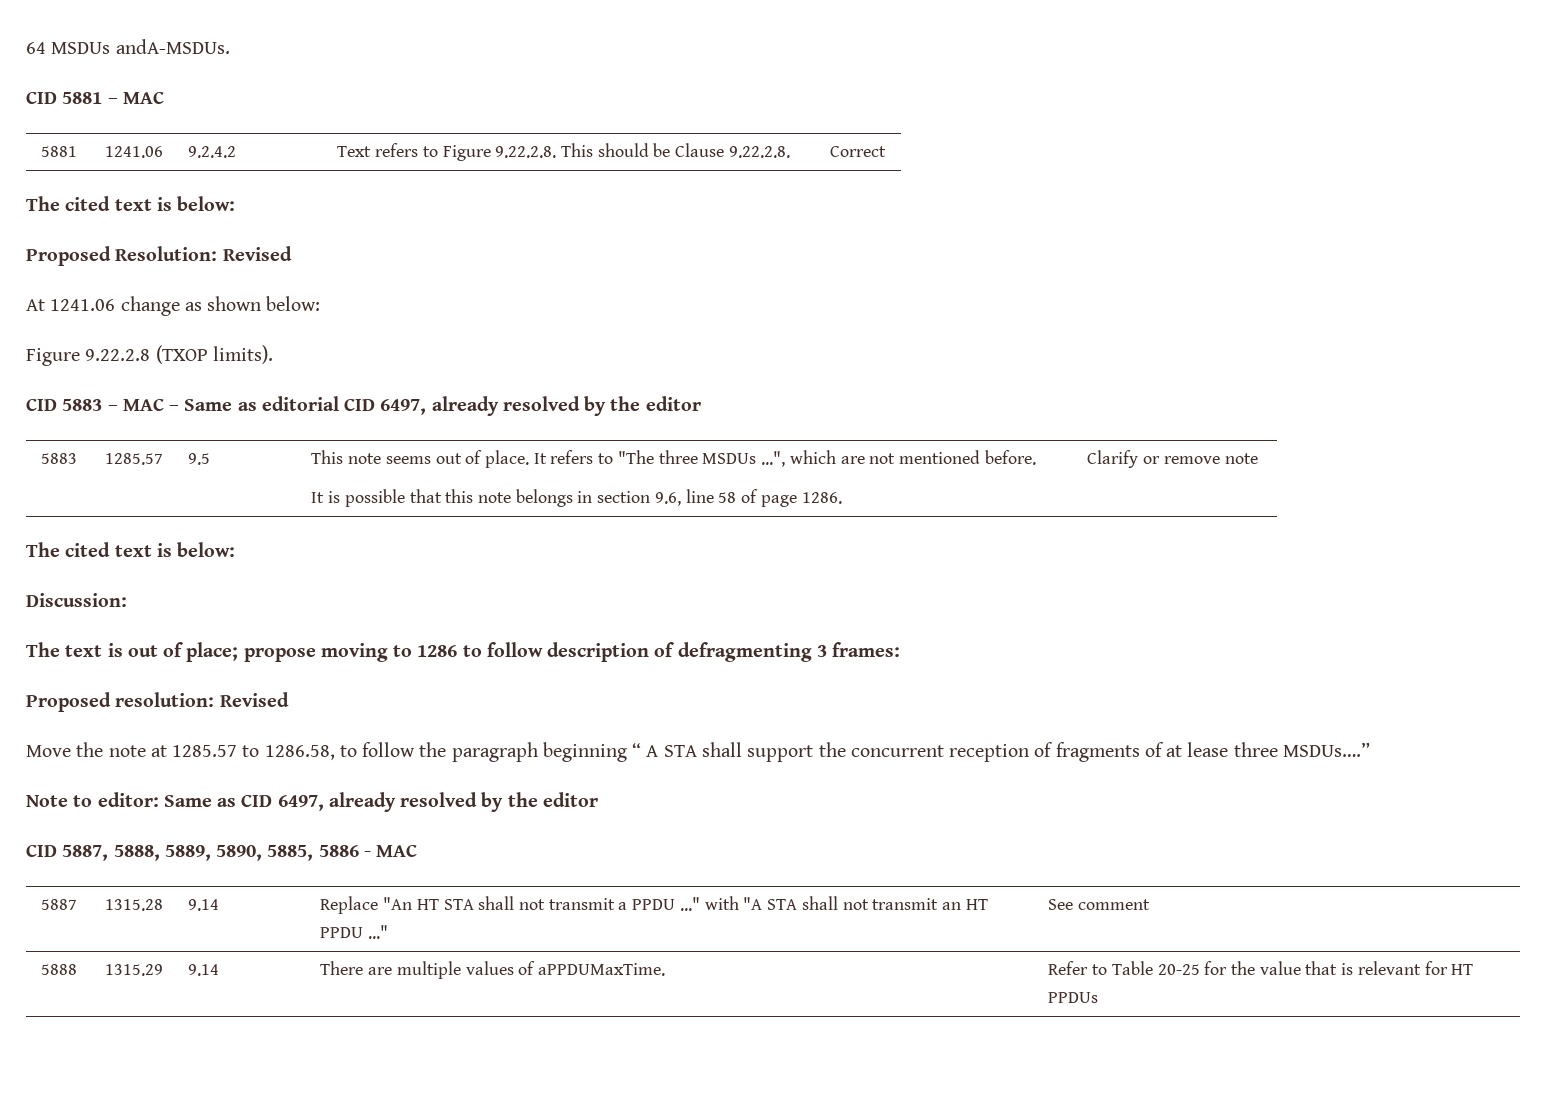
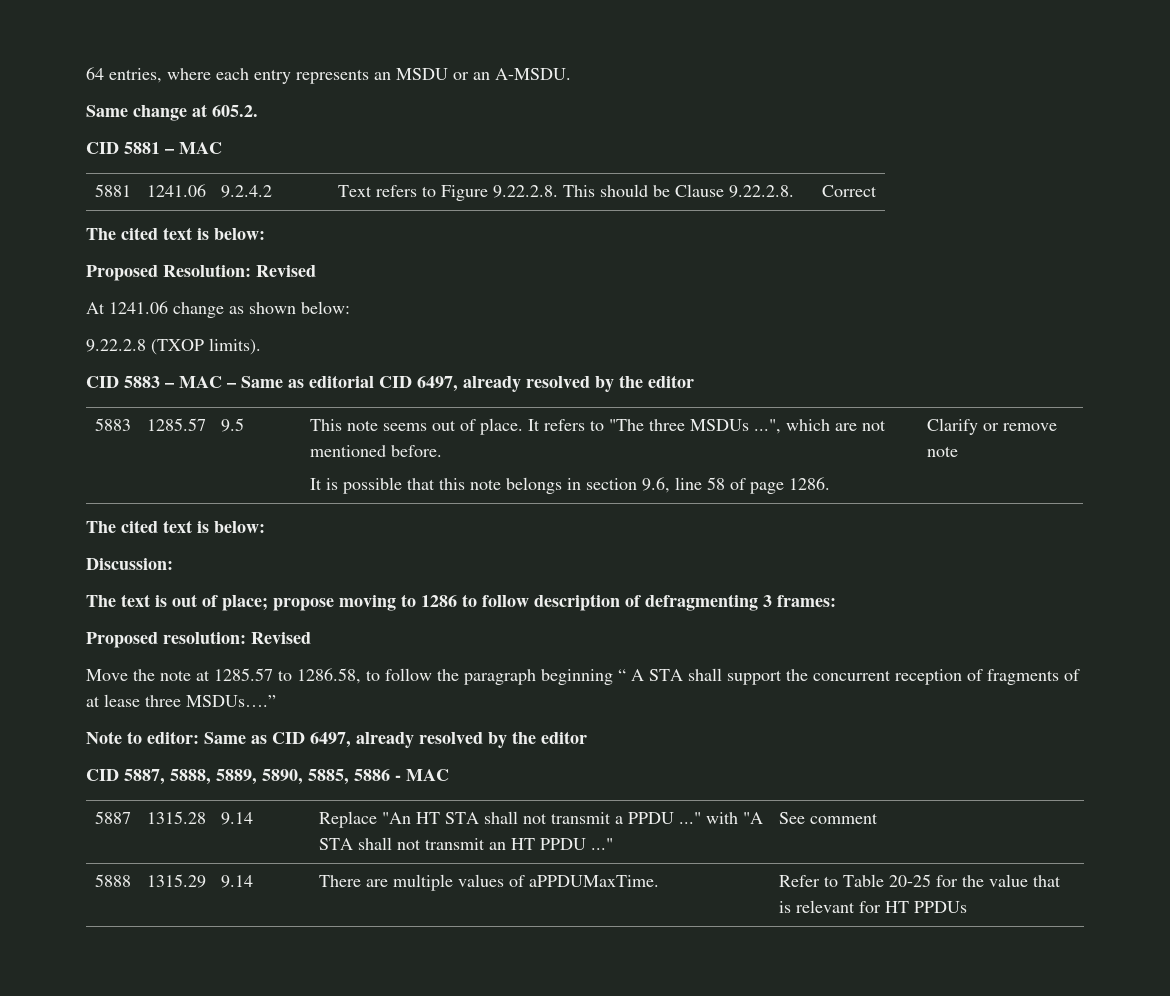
- 64 MSDUs andA-MSDUs.
+ 64 entries, where each entry represents an MSDU or an A-MSDU.
+ Same change at 605.2.
- Figure 9.22.2.8 (TXOP limits).
+ 9.22.2.8 (TXOP limits).

